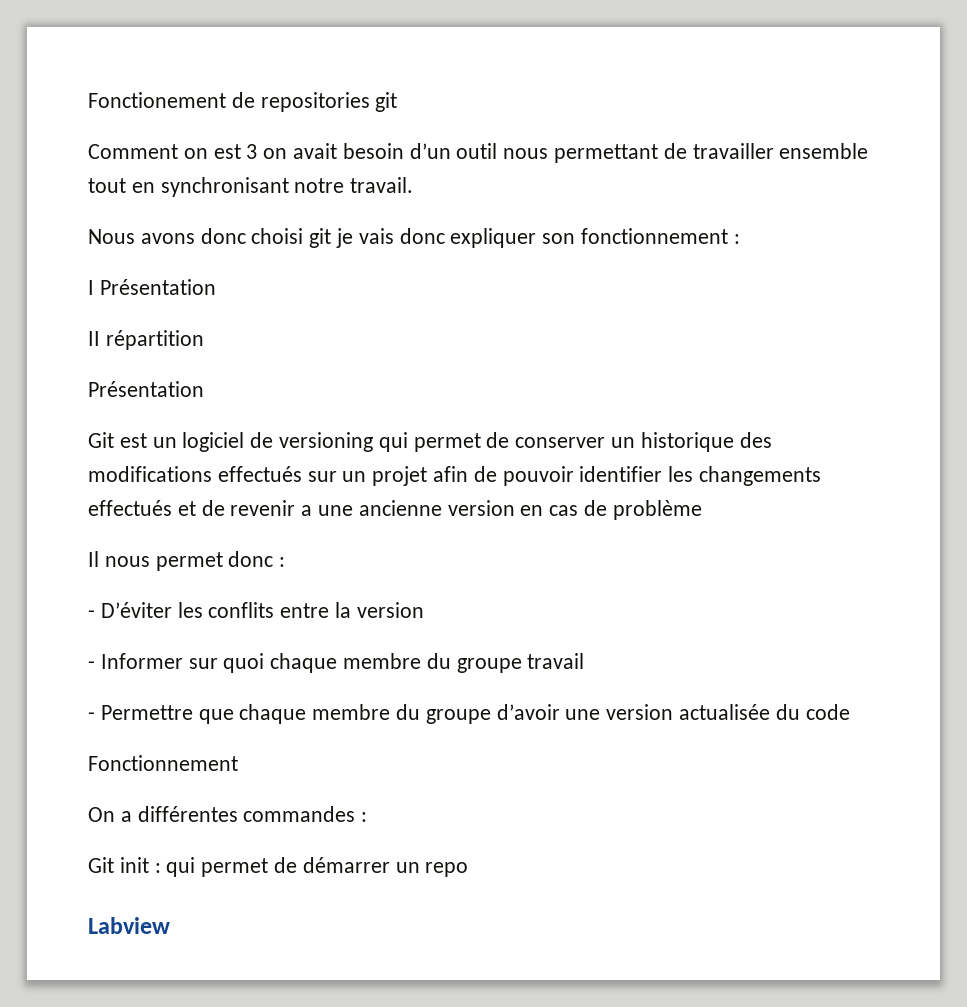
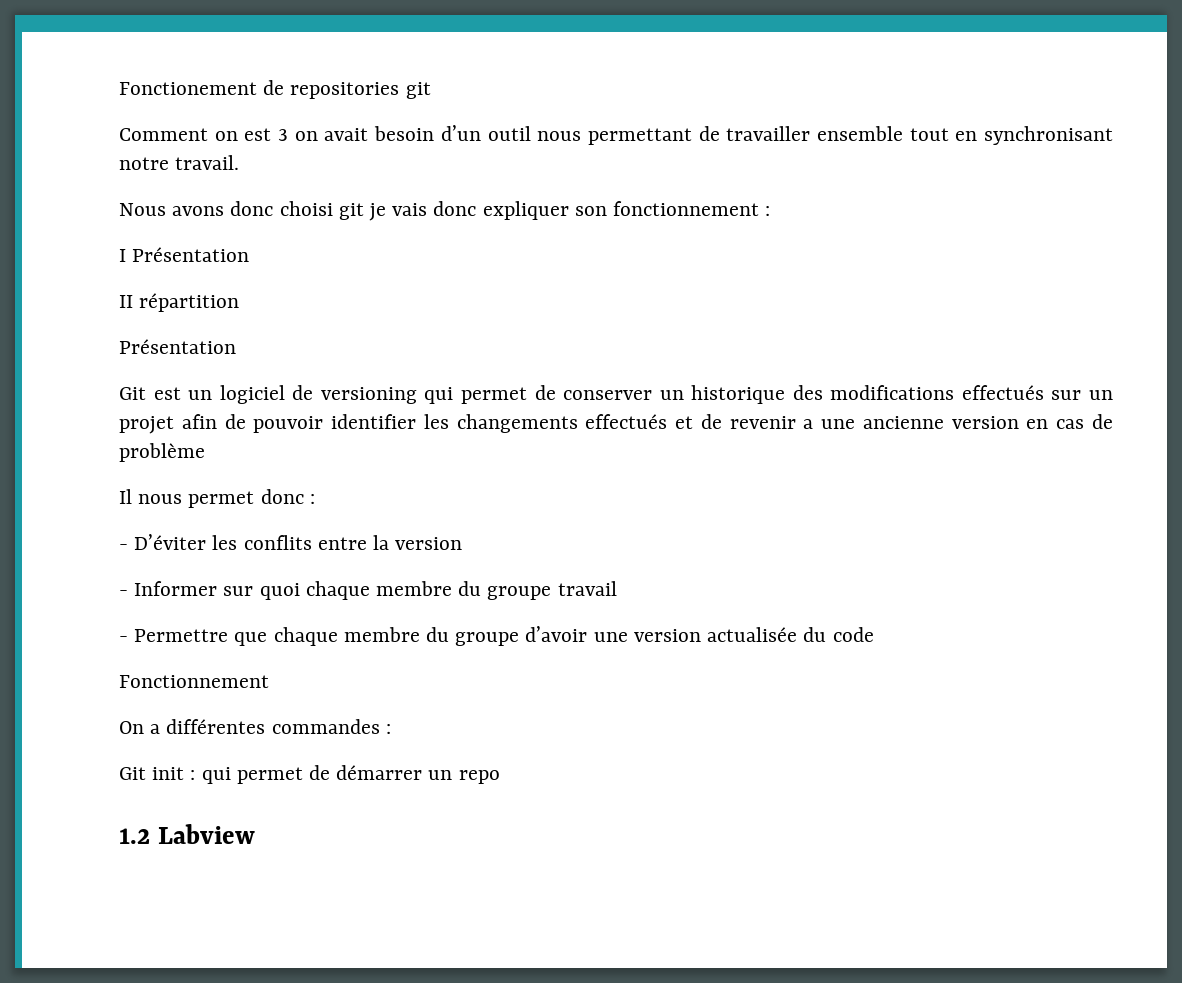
- Labview
+ 1.2 Labview

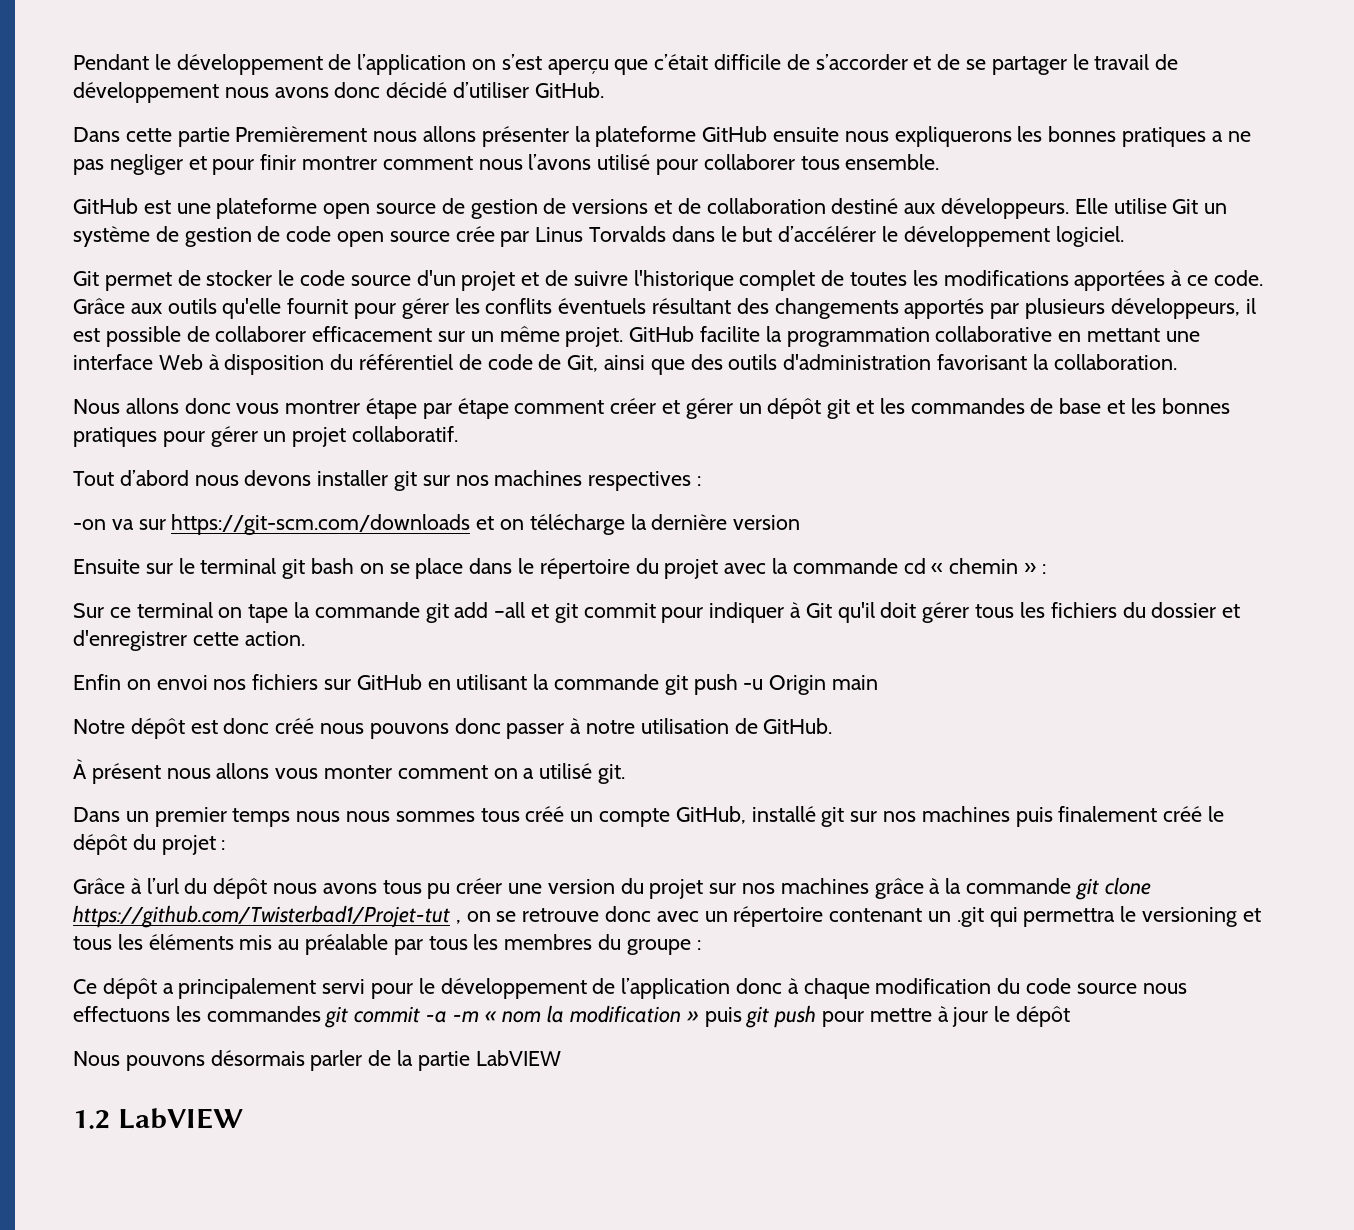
- Fonctionement de repositories git
- Comment on est 3 on avait besoin d’un outil nous permettant de travailler ensemble tout en synchronisant notre travail.
- Nous avons donc choisi git je vais donc expliquer son fonctionnement :
- I Présentation
- II répartition
- Présentation
- Git est un logiciel de versioning qui permet de conserver un historique des modifications effectués sur un projet afin de pouvoir identifier les changements effectués et de revenir a une ancienne version en cas de problème
- Il nous permet donc :
- - D’éviter les conflits entre la version
- - Informer sur quoi chaque membre du groupe travail
- - Permettre que chaque membre du groupe d’avoir une version actualisée du code
- Fonctionnement
- On a différentes commandes :
- Git init : qui permet de démarrer un repo
+ Pendant le développement de l’application on s’est aperçu que c’était difficile de s’accorder et de se partager le travail de développement nous avons donc décidé d’utiliser GitHub.
+ Dans cette partie Premièrement nous allons présenter la plateforme GitHub ensuite nous expliquerons les bonnes pratiques a ne pas negliger et pour finir montrer comment nous l’avons utilisé pour collaborer tous ensemble.
+ GitHub est une plateforme open source de gestion de versions et de collaboration destiné aux développeurs. Elle utilise Git un système de gestion de code open source crée par Linus Torvalds dans le but d’accélérer le développement logiciel.
+ Git permet de stocker le code source d'un projet et de suivre l'historique complet de toutes les modifications apportées à ce code. Grâce aux outils qu'elle fournit pour gérer les conflits éventuels résultant des changements apportés par plusieurs développeurs, il est possible de collaborer efficacement sur un même projet. GitHub facilite la programmation collaborative en mettant une interface Web à disposition du référentiel de code de Git, ainsi que des outils d'administration favorisant la collaboration.
+ Nous allons donc vous montrer étape par étape comment créer et gérer un dépôt git et les commandes de base et les bonnes pratiques pour gérer un projet collaboratif.
+ Tout d’abord nous devons installer git sur nos machines respectives :
+ -on va sur https://git-scm.com/downloads et on télécharge la dernière version
+ Ensuite sur le terminal git bash on se place dans le répertoire du projet avec la commande cd « chemin » :
+ Sur ce terminal on tape la commande git add –all et git commit pour indiquer à Git qu'il doit gérer tous les fichiers du dossier et d'enregistrer cette action.
+ Enfin on envoi nos fichiers sur GitHub en utilisant la commande git push -u Origin main
+ Notre dépôt est donc créé nous pouvons donc passer à notre utilisation de GitHub.
+ À présent nous allons vous monter comment on a utilisé git.
+ Dans un premier temps nous nous sommes tous créé un compte GitHub, installé git sur nos machines puis finalement créé le dépôt du projet :
+ Grâce à l’url du dépôt nous avons tous pu créer une version du projet sur nos machines grâce à la commande git clone https://github.com/Twisterbad1/Projet-tut , on se retrouve donc avec un répertoire contenant un .git qui permettra le versioning et tous les éléments mis au préalable par tous les membres du groupe :
+ Ce dépôt a principalement servi pour le développement de l’application donc à chaque modification du code source nous effectuons les commandes git commit -a -m « nom la modification » puis git push pour mettre à jour le dépôt
+ Nous pouvons désormais parler de la partie LabVIEW
- 1.2 Labview
+ 1.2 LabVIEW

